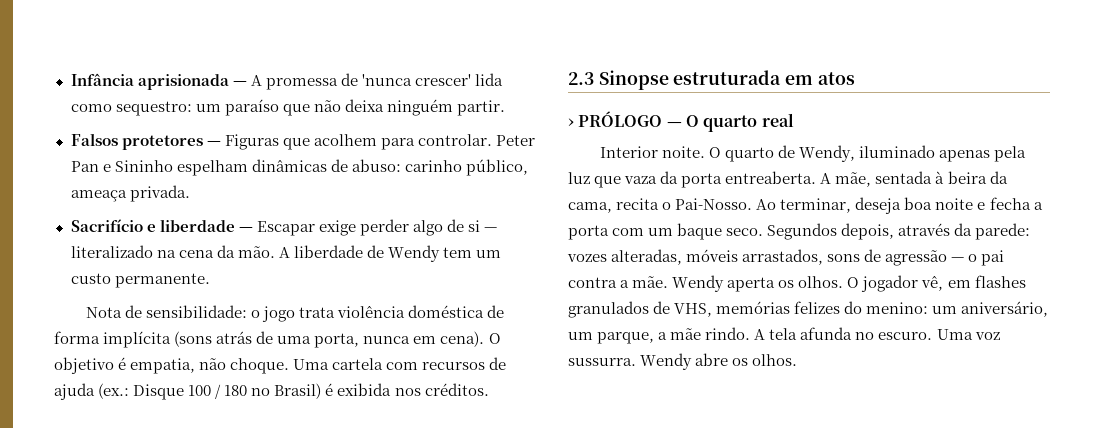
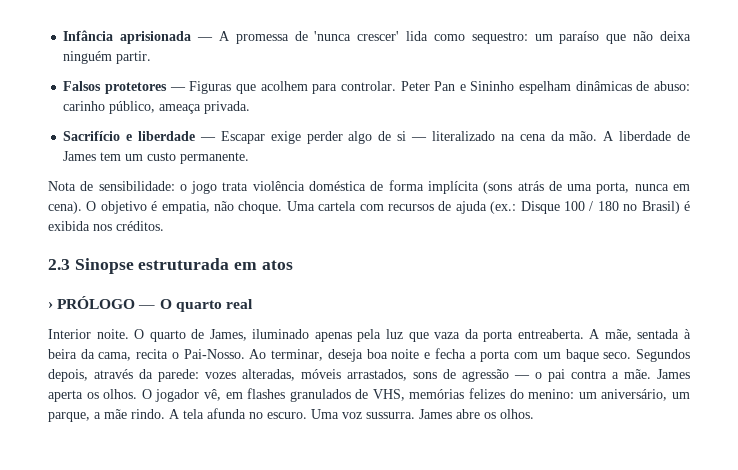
- A liberdade de Wendy tem um custo permanente.
+ A liberdade de James tem um custo permanente.
- O quarto de Wendy, iluminado apenas pela luz que vaza da porta entreaberta.
+ O quarto de James, iluminado apenas pela luz que vaza da porta entreaberta.
- Wendy aperta os olhos.
+ James aperta os olhos.
- Wendy abre os olhos.
+ James abre os olhos.

